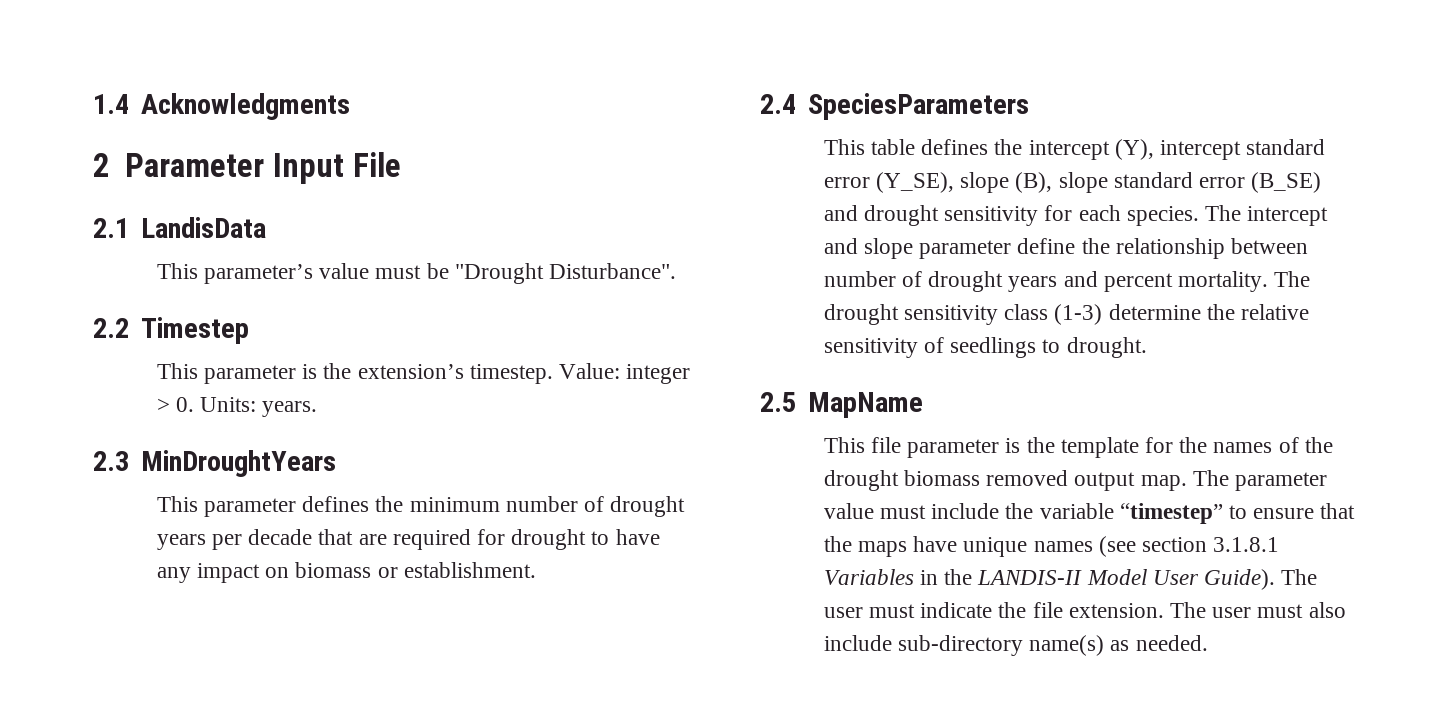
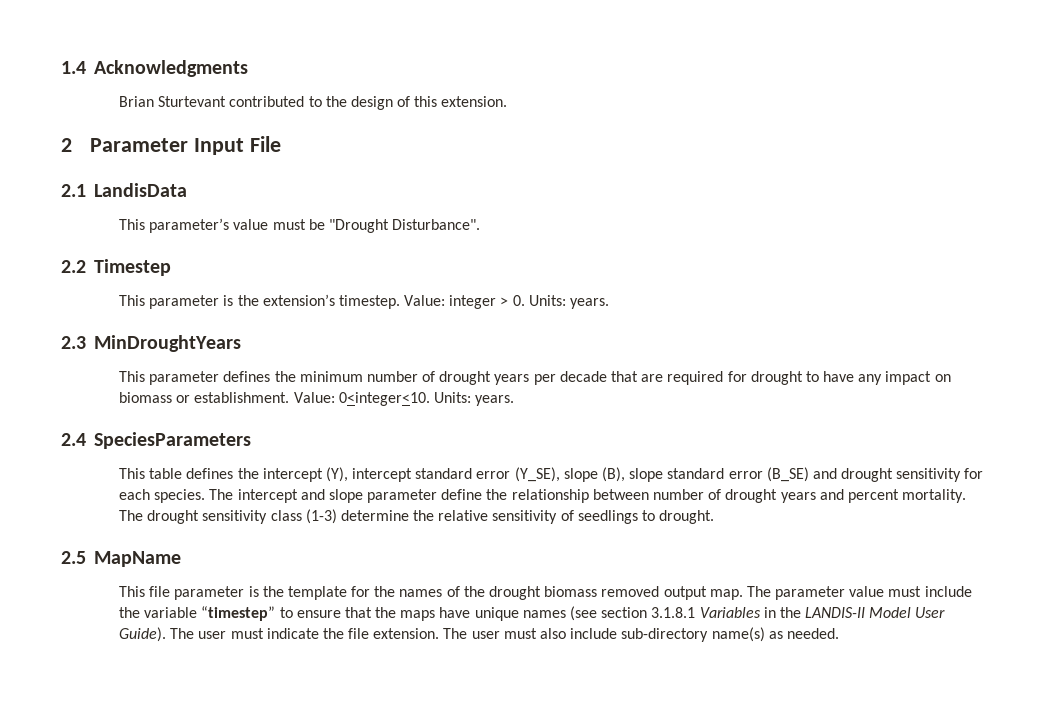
+ Brian Sturtevant contributed to the design of this extension.
+ Value: 0<integer<10. Units: years.

